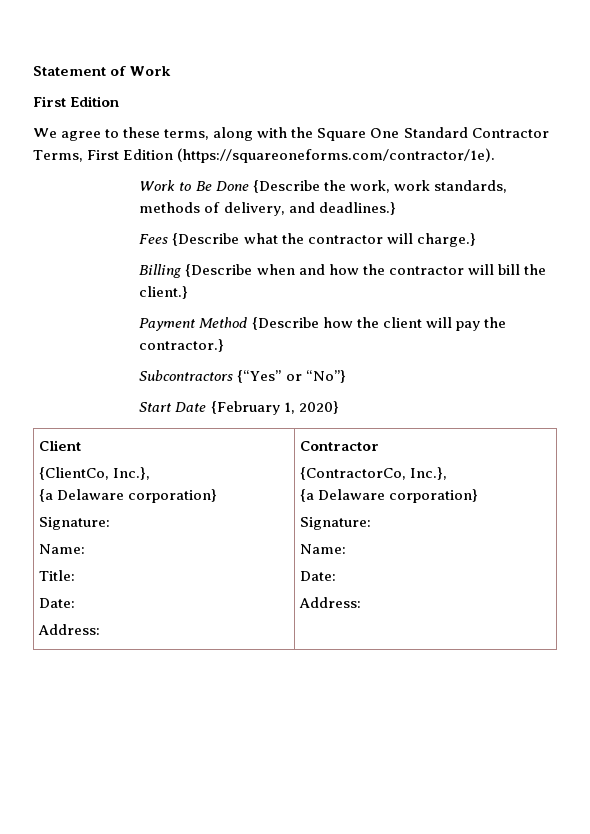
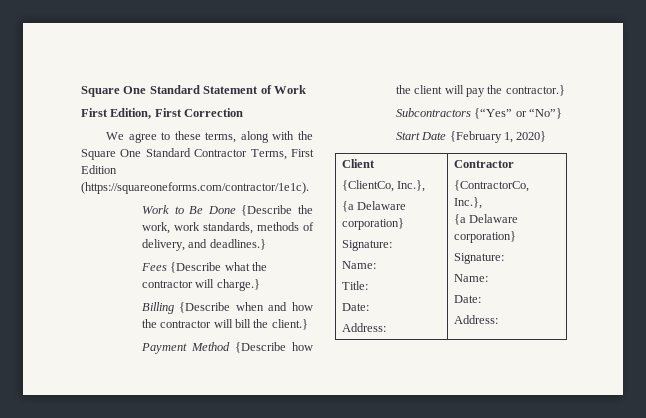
- Statement of Work
- First Edition
+ Square One Standard Statement of Work
+ First Edition, First Correction
- We agree to these terms, along with the Square One Standard Contractor Terms, First Edition (https://squareoneforms.com/contractor/1e).
+ We agree to these terms, along with the Square One Standard Contractor Terms, First Edition (https://squareoneforms.com/contractor/1e1c).

